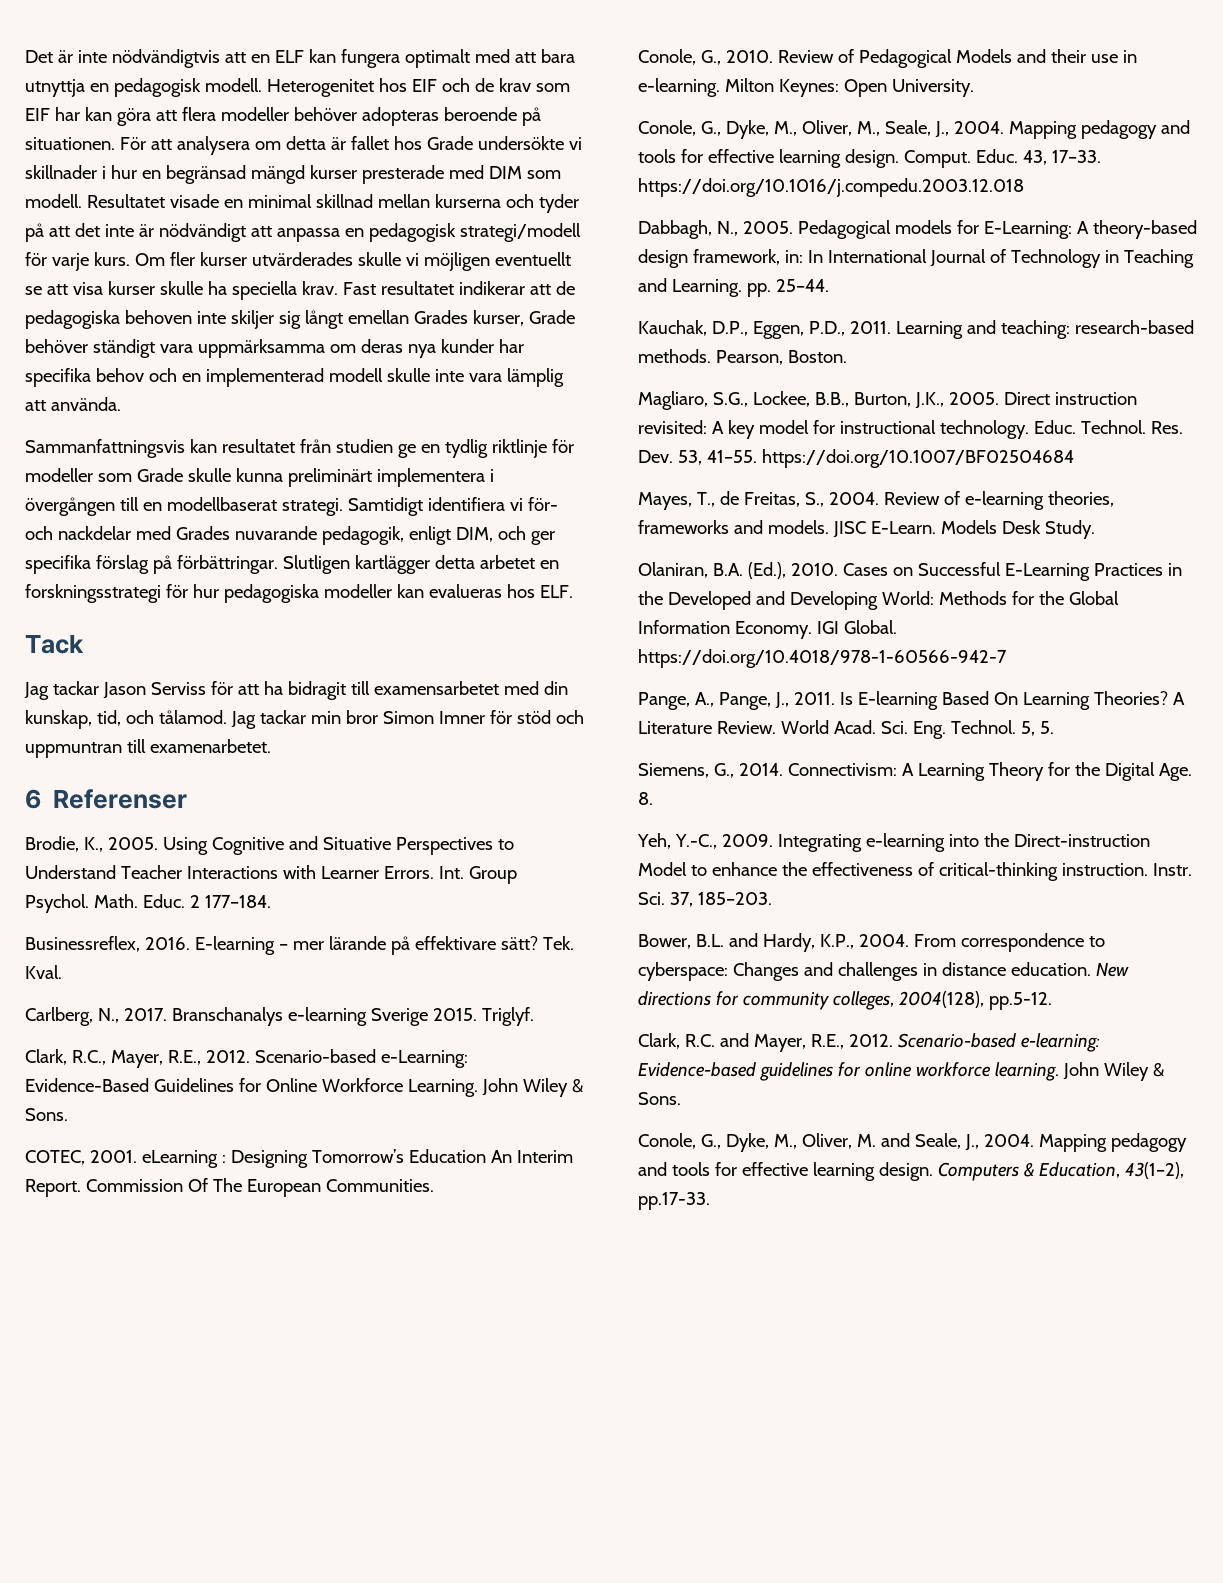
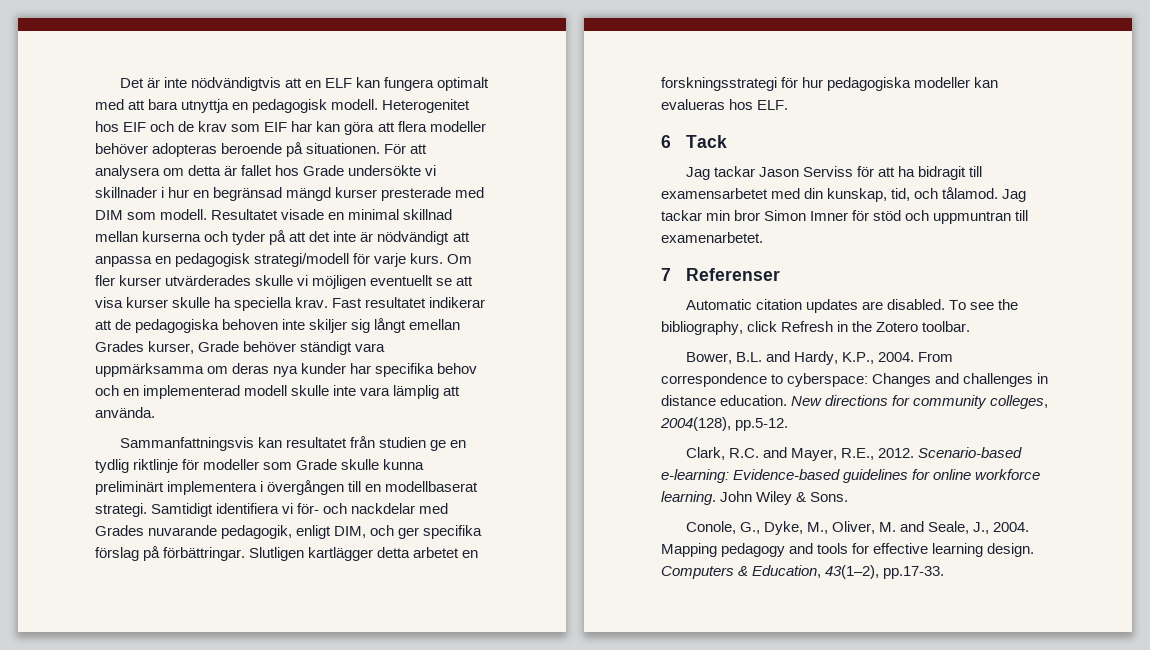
- Tack
+ 6 Tack
- 6 Referenser
+ 7 Referenser
- Brodie, K., 2005. Using Cognitive and Situative Perspectives to Understand Teacher Interactions with Learner Errors. Int. Group Psychol. Math. Educ. 2 177–184.
- Businessreflex, 2016. E-learning – mer lärande på effektivare sätt? Tek. Kval.
- Carlberg, N., 2017. Branschanalys e-learning Sverige 2015. Triglyf.
- Clark, R.C., Mayer, R.E., 2012. Scenario-based e-Learning: Evidence-Based Guidelines for Online Workforce Learning. John Wiley & Sons.
- COTEC, 2001. eLearning : Designing Tomorrow’s Education An Interim Report. Commission Of The European Communities.
- Conole, G., 2010. Review of Pedagogical Models and their use in e-learning. Milton Keynes: Open University.
- Conole, G., Dyke, M., Oliver, M., Seale, J., 2004. Mapping pedagogy and tools for effective learning design. Comput. Educ. 43, 17–33. https://doi.org/10.1016/j.compedu.2003.12.018
- Dabbagh, N., 2005. Pedagogical models for E-Learning: A theory-based design framework, in: In International Journal of Technology in Teaching and Learning. pp. 25–44.
- Kauchak, D.P., Eggen, P.D., 2011. Learning and teaching: research-based methods. Pearson, Boston.
- Magliaro, S.G., Lockee, B.B., Burton, J.K., 2005. Direct instruction revisited: A key model for instructional technology. Educ. Technol. Res. Dev. 53, 41–55. https://doi.org/10.1007/BF02504684
- Mayes, T., de Freitas, S., 2004. Review of e-learning theories, frameworks and models. JISC E-Learn. Models Desk Study.
- Olaniran, B.A. (Ed.), 2010. Cases on Successful E-Learning Practices in the Developed and Developing World: Methods for the Global Information Economy. IGI Global. https://doi.org/10.4018/978-1-60566-942-7
- Pange, A., Pange, J., 2011. Is E-learning Based On Learning Theories? A Literature Review. World Acad. Sci. Eng. Technol. 5, 5.
- Siemens, G., 2014. Connectivism: A Learning Theory for the Digital Age. 8.
- Yeh, Y.-C., 2009. Integrating e-learning into the Direct-instruction Model to enhance the effectiveness of critical-thinking instruction. Instr. Sci. 37, 185–203.
+ Automatic citation updates are disabled. To see the bibliography, click Refresh in the Zotero toolbar.

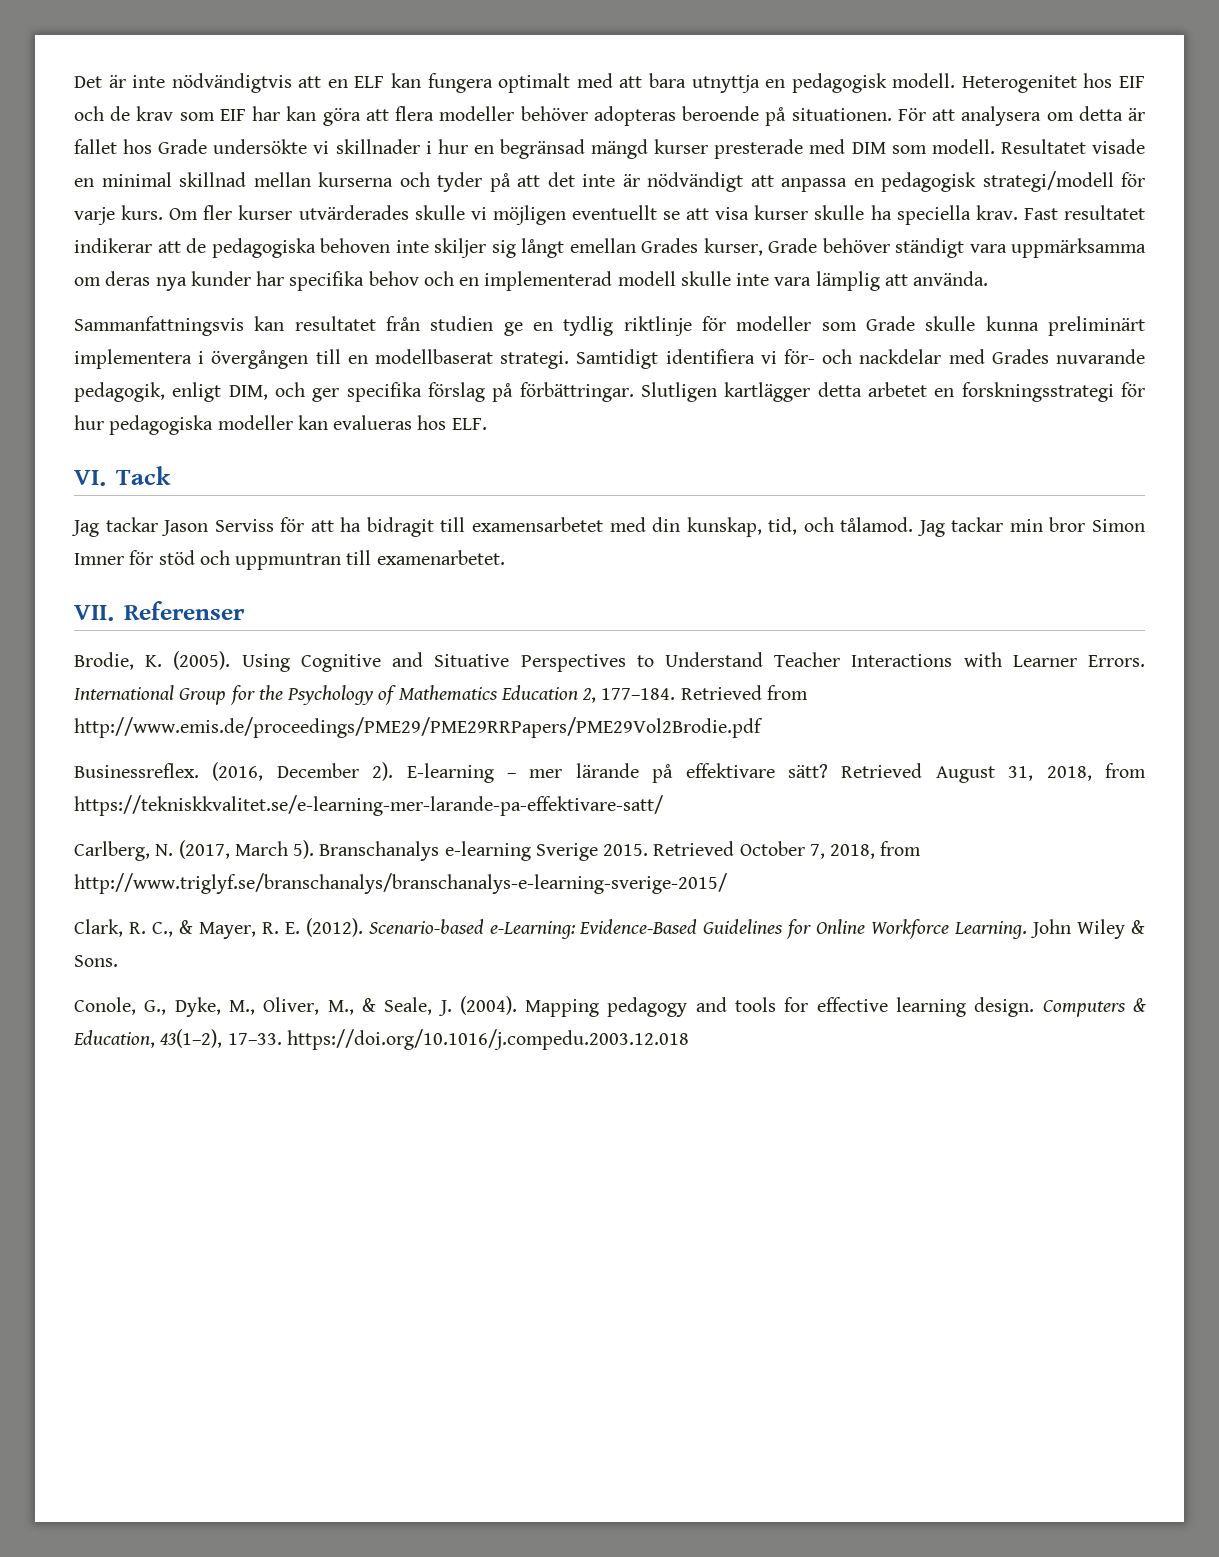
- 6 Tack
+ VI. Tack
- 7 Referenser
+ VII. Referenser
- Automatic citation updates are disabled. To see the bibliography, click Refresh in the Zotero toolbar.
- Bower, B.L. and Hardy, K.P., 2004. From correspondence to cyberspace: Changes and challenges in distance education. New directions for community colleges, 2004(128), pp.5-12.
- Clark, R.C. and Mayer, R.E., 2012. Scenario-based e-learning: Evidence-based guidelines for online workforce learning.
+ Brodie, K. (2005). Using Cognitive and Situative Perspectives to Understand Teacher Interactions with Learner Errors. International Group for the Psychology of Mathematics Education 2, 177–184. Retrieved from http://www.emis.de/proceedings/PME29/PME29RRPapers/PME29Vol2Brodie.pdf
+ Businessreflex. (2016, December 2). E-learning – mer lärande på effektivare sätt? Retrieved August 31, 2018, from https://tekniskkvalitet.se/e-learning-mer-larande-pa-effektivare-satt/
+ Carlberg, N. (2017, March 5). Branschanalys e-learning Sverige 2015. Retrieved October 7, 2018, from http://www.triglyf.se/branschanalys/branschanalys-e-learning-sverige-2015/
+ Clark, R. C., & Mayer, R. E. (2012). Scenario-based e-Learning: Evidence-Based Guidelines for Online Workforce Learning.
- Conole, G., Dyke, M., Oliver, M. and Seale, J., 2004.
+ Conole, G., Dyke, M., Oliver, M., & Seale, J. (2004).
- Computers & Education, 43(1–2), pp.17-33.
+ Computers & Education, 43(1–2), 17–33. https://doi.org/10.1016/j.compedu.2003.12.018

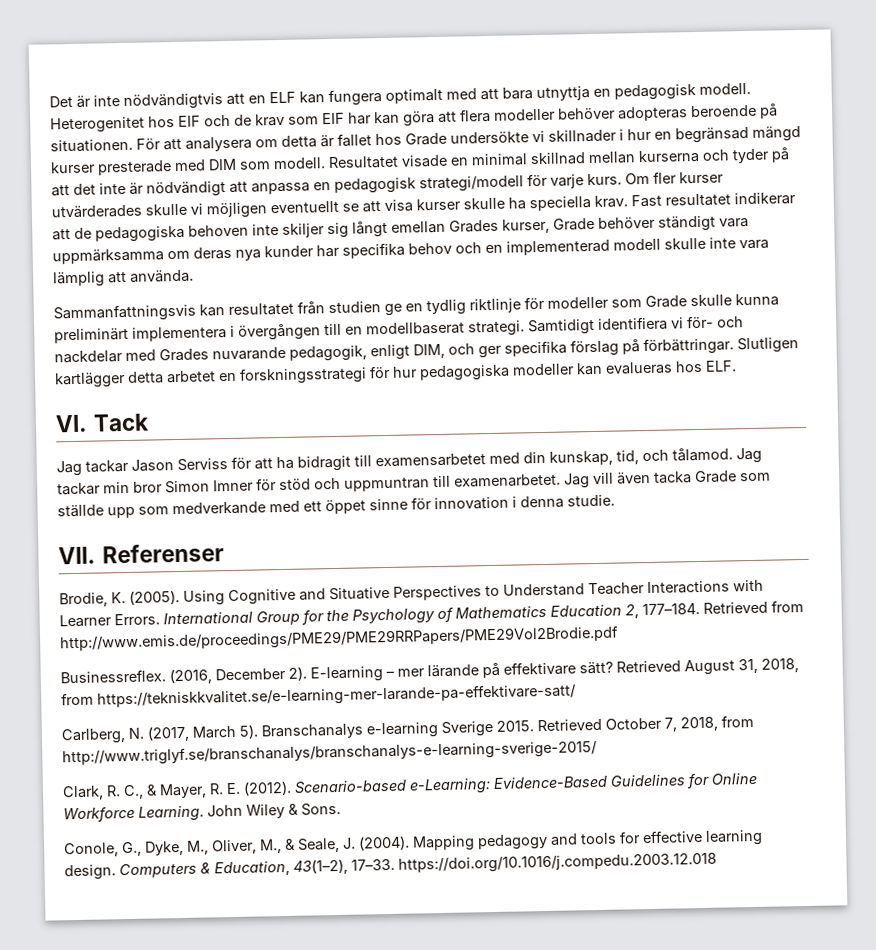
+ Jag vill även tacka Grade som ställde upp som medverkande med ett öppet sinne för innovation i denna studie.

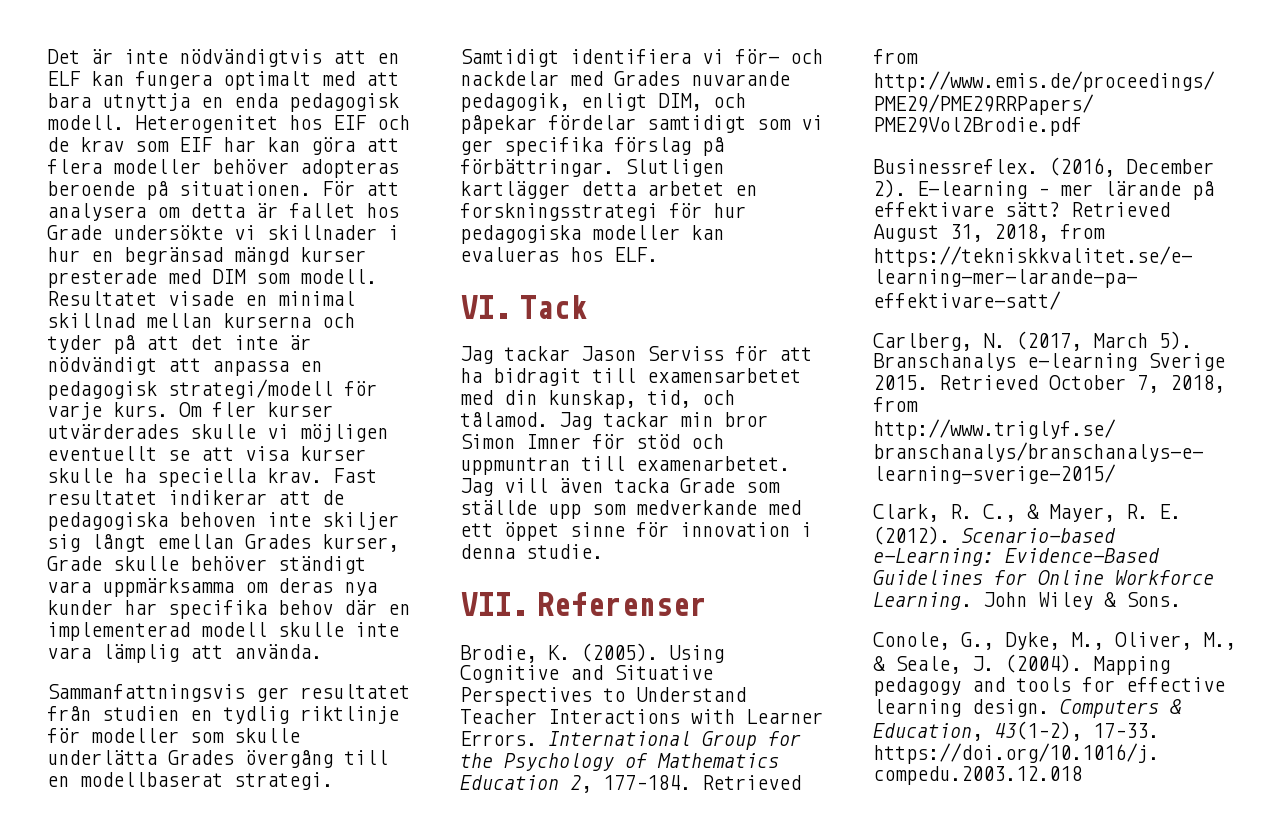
- Det är inte nödvändigtvis att en ELF kan fungera optimalt med att bara utnyttja en pedagogisk modell.
+ Det är inte nödvändigtvis att en ELF kan fungera optimalt med att bara utnyttja en enda pedagogisk modell.
- Fast resultatet indikerar att de pedagogiska behoven inte skiljer sig långt emellan Grades kurser, Grade behöver ständigt vara uppmärksamma om deras nya kunder har specifika behov och en implementerad modell skulle inte vara lämplig att använda.
+ Fast resultatet indikerar att de pedagogiska behoven inte skiljer sig långt emellan Grades kurser, Grade skulle behöver ständigt vara uppmärksamma om deras nya kunder har specifika behov där en implementerad modell skulle inte vara lämplig att använda.
- Sammanfattningsvis kan resultatet från studien ge en tydlig riktlinje för modeller som Grade skulle kunna preliminärt implementera i övergången till en modellbaserat strategi.
+ Sammanfattningsvis ger resultatet från studien en tydlig riktlinje för modeller som skulle underlätta Grades övergång till en modellbaserat strategi.
- Samtidigt identifiera vi för- och nackdelar med Grades nuvarande pedagogik, enligt DIM, och ger specifika förslag på förbättringar.
+ Samtidigt identifiera vi för- och nackdelar med Grades nuvarande pedagogik, enligt DIM, och påpekar fördelar samtidigt som vi ger specifika förslag på förbättringar.

